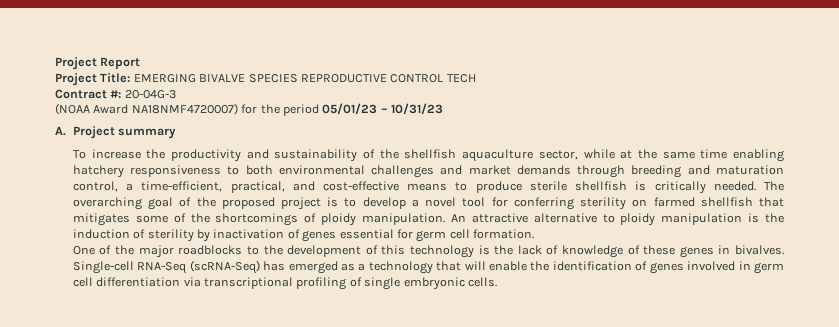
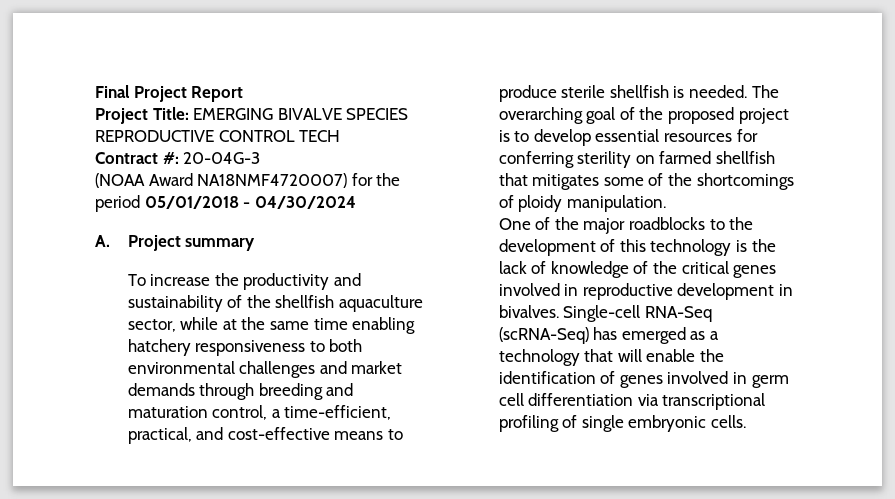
- Project Report
+ Final Project Report
- (NOAA Award NA18NMF4720007) for the period 05/01/23 – 10/31/23
+ (NOAA Award NA18NMF4720007) for the period 05/01/2018 - 04/30/2024
- To increase the productivity and sustainability of the shellfish aquaculture sector, while at the same time enabling hatchery responsiveness to both environmental challenges and market demands through breeding and maturation control, a time-efficient, practical, and cost-effective means to produce sterile shellfish is critically needed.
+ To increase the productivity and sustainability of the shellfish aquaculture sector, while at the same time enabling hatchery responsiveness to both environmental challenges and market demands through breeding and maturation control, a time-efficient, practical, and cost-effective means to produce sterile shellfish is needed.
- The overarching goal of the proposed project is to develop a novel tool for conferring sterility on farmed shellfish that mitigates some of the shortcomings of ploidy manipulation. An attractive alternative to ploidy manipulation is the induction of sterility by inactivation of genes essential for germ cell formation.
+ The overarching goal of the proposed project is to develop essential resources for conferring sterility on farmed shellfish that mitigates some of the shortcomings of ploidy manipulation.
- One of the major roadblocks to the development of this technology is the lack of knowledge of these genes in bivalves.
+ One of the major roadblocks to the development of this technology is the lack of knowledge of the critical genes involved in reproductive development in bivalves.

